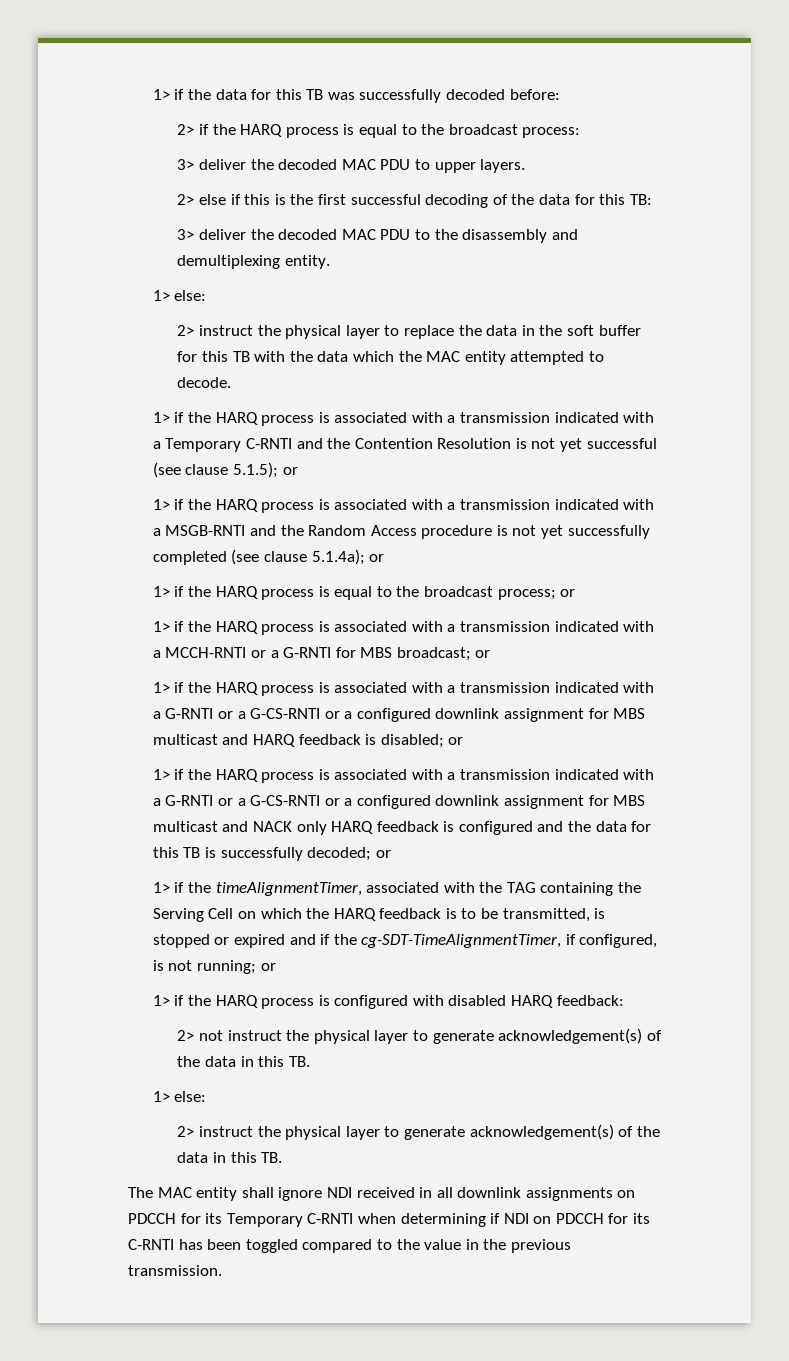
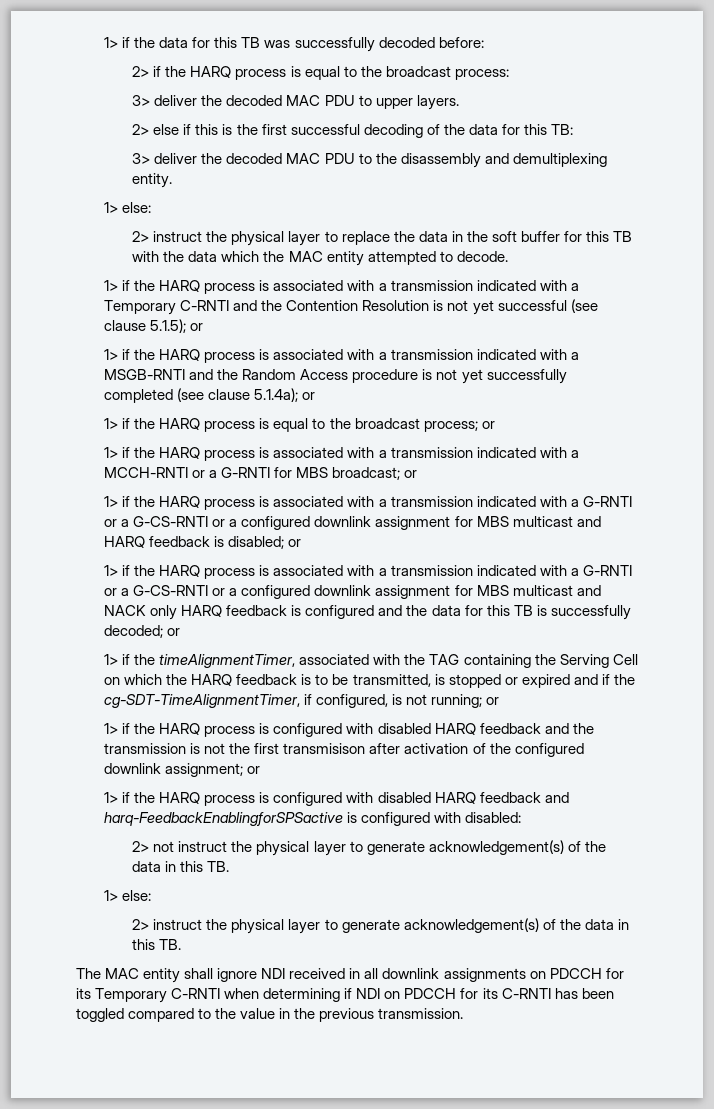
- 1> if the HARQ process is configured with disabled HARQ feedback:
+ 1> if the HARQ process is configured with disabled HARQ feedback and the transmission is not the first transmisison after activation of the configured downlink assignment; or
+ 1> if the HARQ process is configured with disabled HARQ feedback and harq-FeedbackEnablingforSPSactive is configured with disabled:

